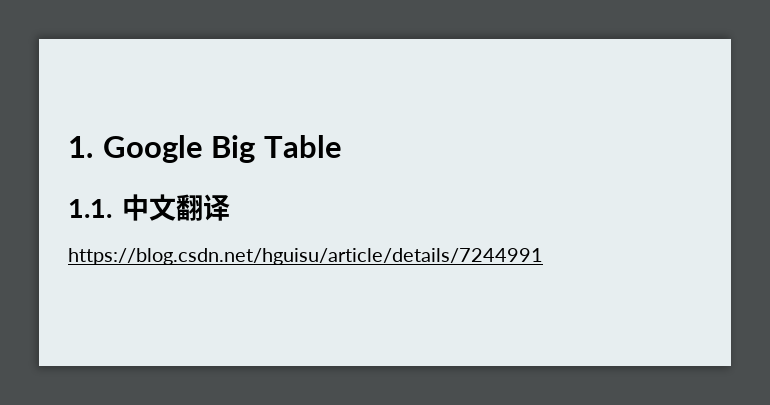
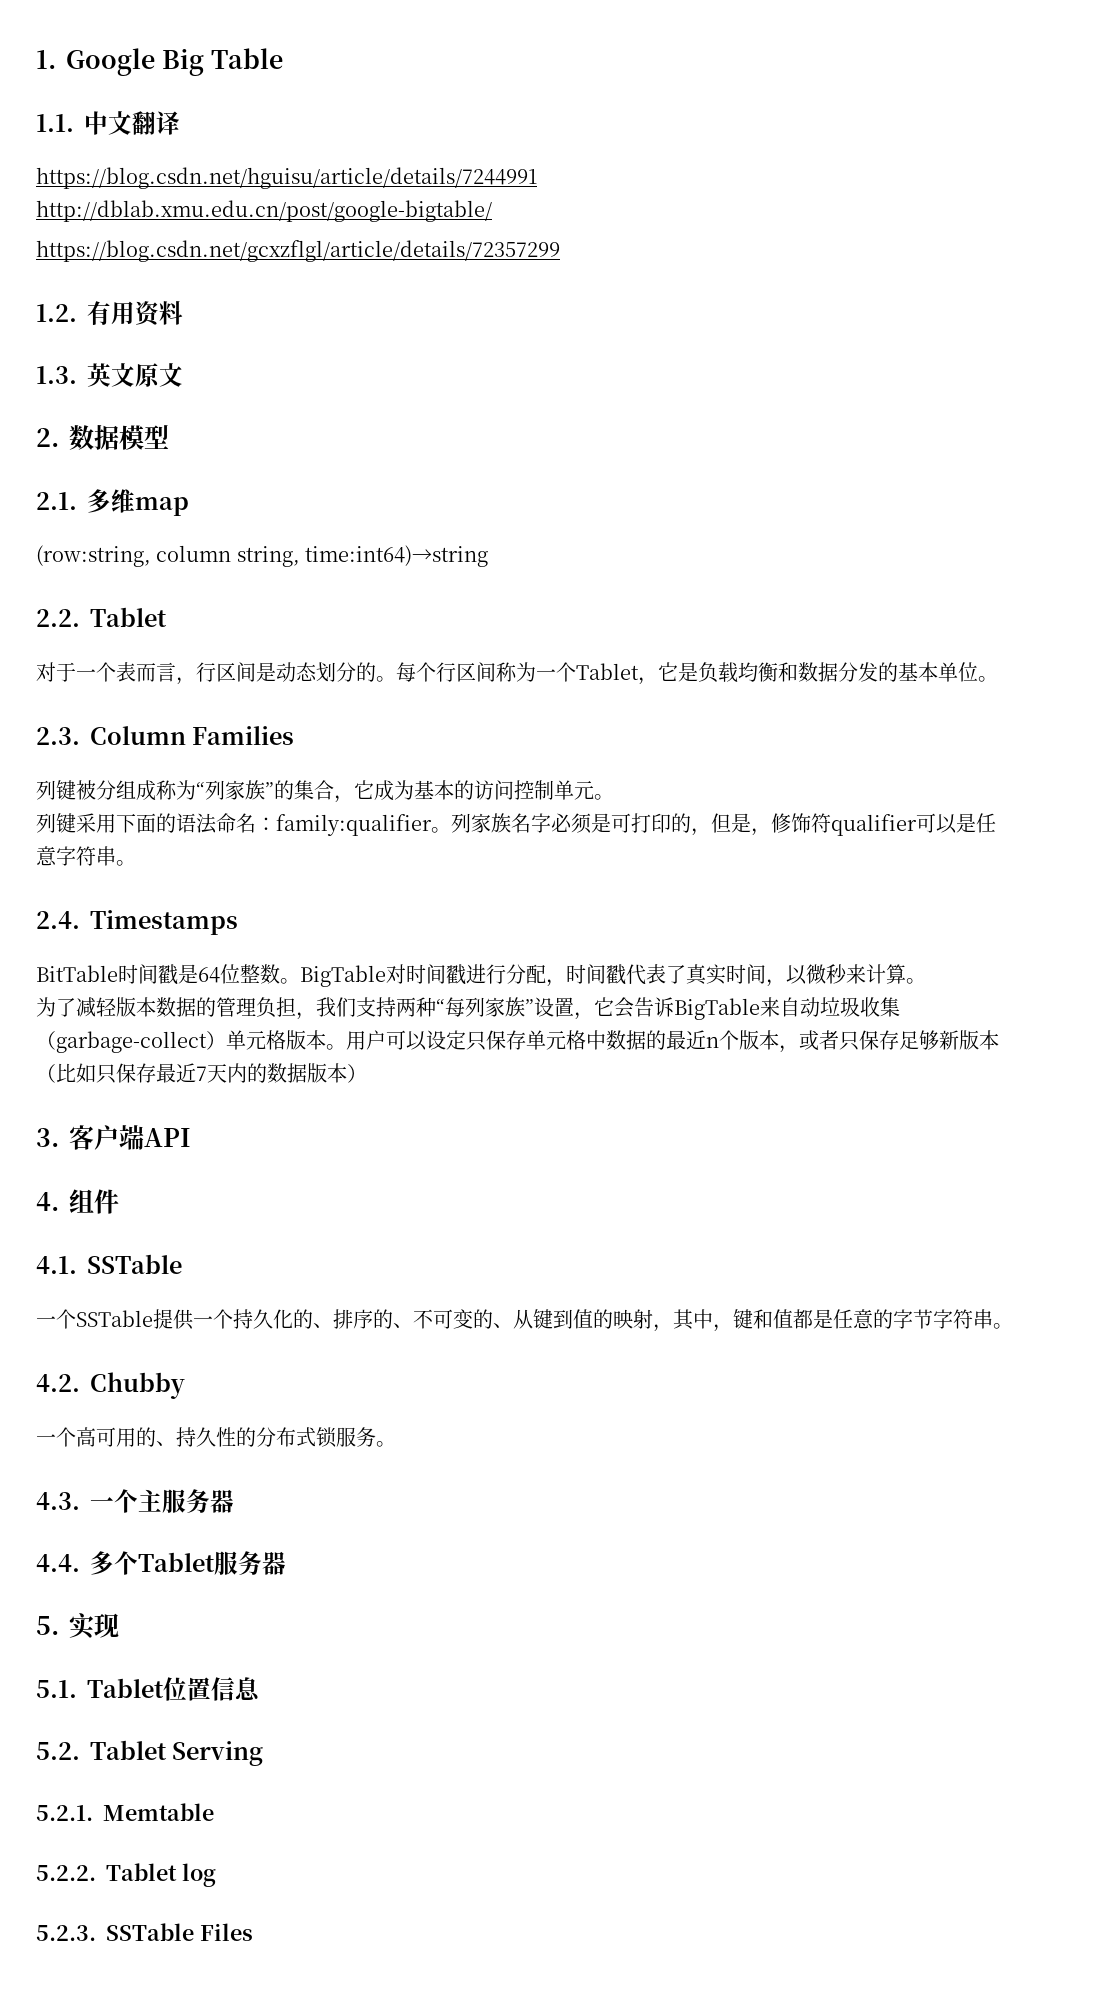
+ http://dblab.xmu.edu.cn/post/google-bigtable/
+ https://blog.csdn.net/gcxzflgl/article/details/72357299
+ 1.2.有用资料
+ 1.3.英文原文
+ 2.数据模型
+ 2.1.多维map
+ (row:string, column string, time:int64)→string
+ 2.2. Tablet
+ 对于一个表而言，行区间是动态划分的。每个行区间称为一个Tablet，它是负载均衡和数据分发的基本单位。
+ 2.3. Column Families
+ 列键被分组成称为“列家族”的集合，它成为基本的访问控制单元。
+ 列键采用下面的语法命名：family:qualifier。列家族名字必须是可打印的，但是，修饰符qualifier可以是任意字符串。
+ 2.4. Timestamps
+ BitTable时间戳是64位整数。BigTable对时间戳进行分配，时间戳代表了真实时间，以微秒来计算。
+ 为了减轻版本数据的管理负担，我们支持两种“每列家族”设置，它会告诉BigTable来自动垃圾收集（garbage-collect）单元格版本。用户可以设定只保存单元格中数据的最近n个版本，或者只保存足够新版本（比如只保存最近7天内的数据版本）
+ 3.客户端API
+ 4.组件
+ 4.1. SSTable
+ 一个SSTable提供一个持久化的、排序的、不可变的、从键到值的映射，其中，键和值都是任意的字节字符串。
+ 4.2. Chubby
+ 一个高可用的、持久性的分布式锁服务。
+ 4.3.一个主服务器
+ 4.4.多个Tablet服务器
+ 5.实现
+ 5.1. Tablet位置信息
+ 5.2. Tablet Serving
+ 5.2.1. Memtable
+ 5.2.2. Tablet log
+ 5.2.3. SSTable Files

